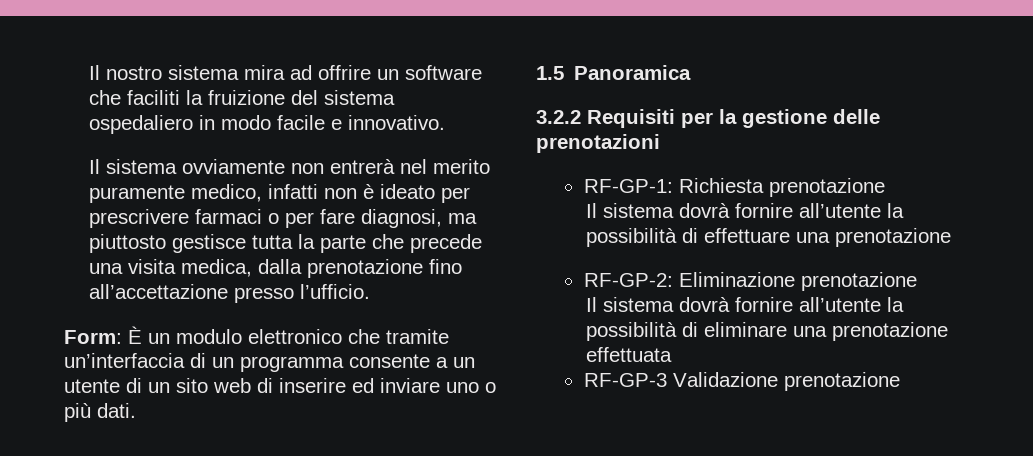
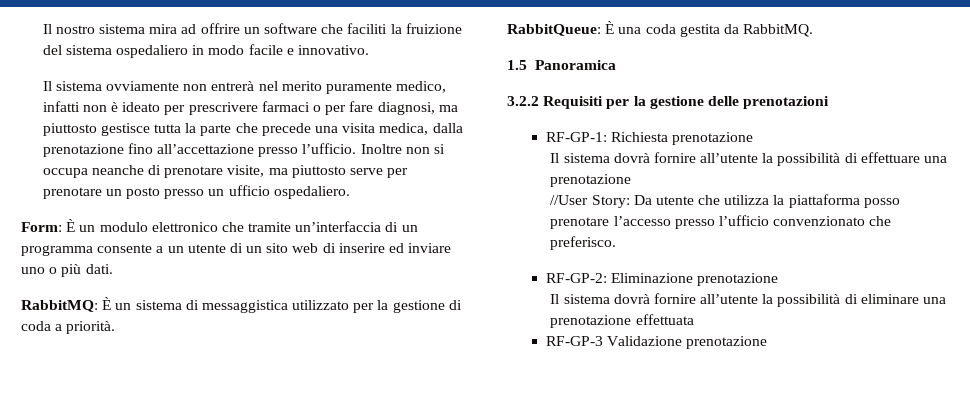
+ Inoltre non si occupa neanche di prenotare visite, ma piuttosto serve per prenotare un posto presso un ufficio ospedaliero.
+ RabbitMQ: È un sistema di messaggistica utilizzato per la gestione di coda a priorità.
+ RabbitQueue: È una coda gestita da RabbitMQ.
+ //User Story: Da utente che utilizza la piattaforma posso prenotare l’accesso presso l’ufficio convenzionato che preferisco.

